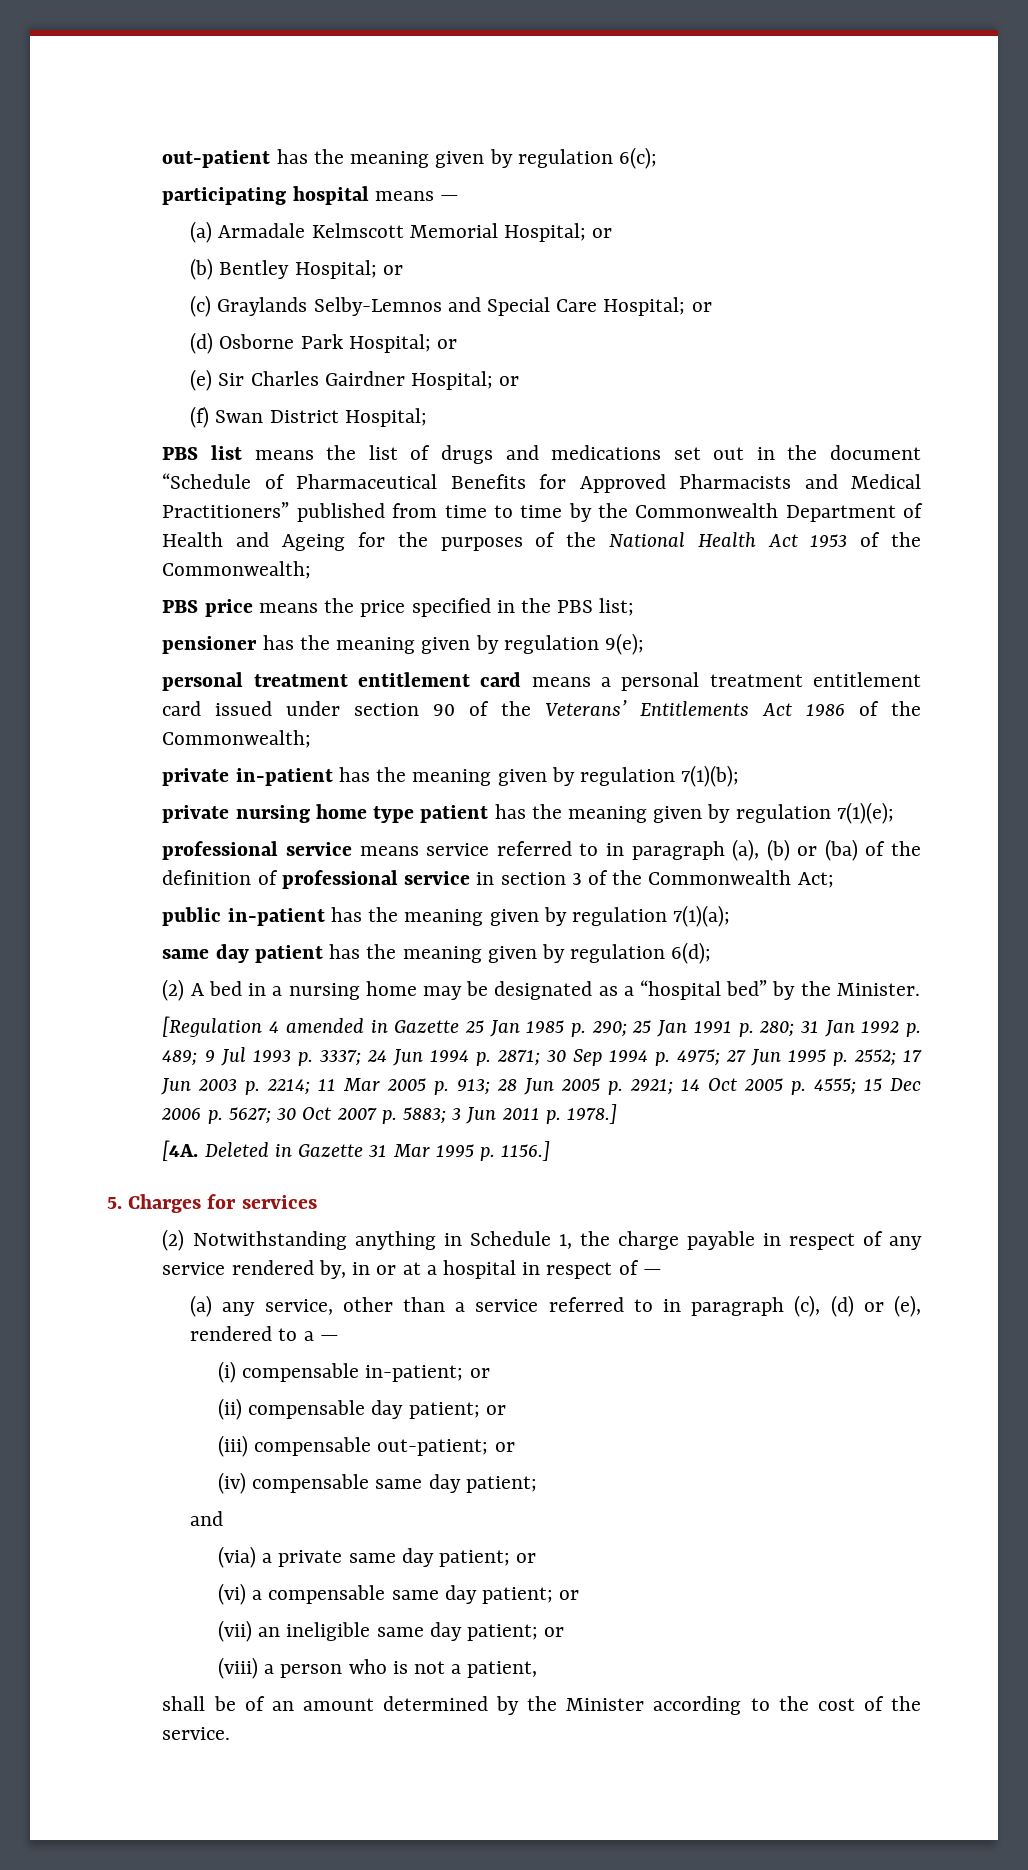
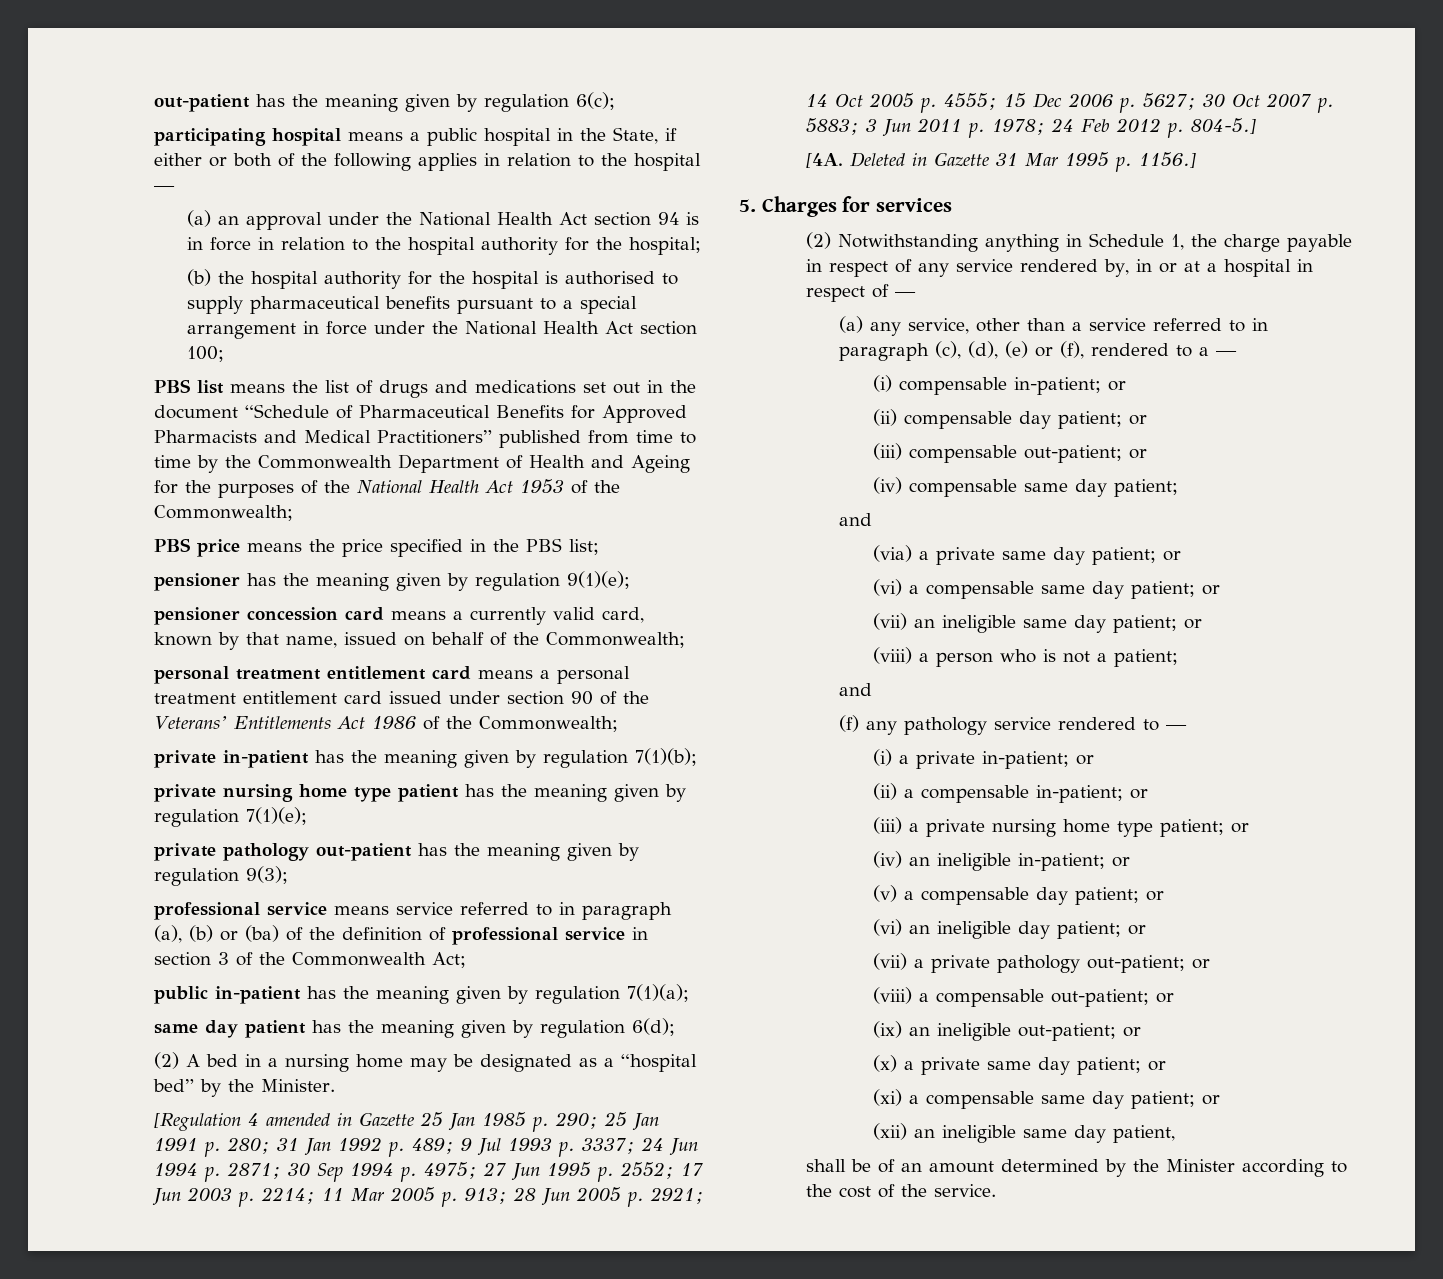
- participating hospital means —
- (a) Armadale Kelmscott Memorial Hospital; or
- (b) Bentley Hospital; or
- (c) Graylands Selby-Lemnos and Special Care Hospital; or
- (d) Osborne Park Hospital; or
- (e) Sir Charles Gairdner Hospital; or
- (f) Swan District Hospital;
+ participating hospital means a public hospital in the State, if either or both of the following applies in relation to the hospital —
+ (a) an approval under the National Health Act section 94 is in force in relation to the hospital authority for the hospital;
+ (b) the hospital authority for the hospital is authorised to supply pharmaceutical benefits pursuant to a special arrangement in force under the National Health Act section 100;
- pensioner has the meaning given by regulation 9(e);
+ pensioner has the meaning given by regulation 9(1)(e);
+ pensioner concession card means a currently valid card, known by that name, issued on behalf of the Commonwealth;
+ private pathology out-patient has the meaning given by regulation 9(3);
- 3 Jun 2011 p. 1978.]
+ 3 Jun 2011 p. 1978; 24 Feb 2012 p. 804-5.]
- (a) any service, other than a service referred to in paragraph (c), (d) or (e), rendered to a —
+ (a) any service, other than a service referred to in paragraph (c), (d), (e) or (f), rendered to a —
- (viii) a person who is not a patient,
+ (viii) a person who is not a patient;
+ and
+ (f) any pathology service rendered to —
+ (i) a private in-patient; or
+ (ii) a compensable in-patient; or
+ (iii) a private nursing home type patient; or
+ (iv) an ineligible in-patient; or
+ (v) a compensable day patient; or
+ (vi) an ineligible day patient; or
+ (vii) a private pathology out-patient; or
+ (viii) a compensable out-patient; or
+ (ix) an ineligible out-patient; or
+ (x) a private same day patient; or
+ (xi) a compensable same day patient; or
+ (xii) an ineligible same day patient,

